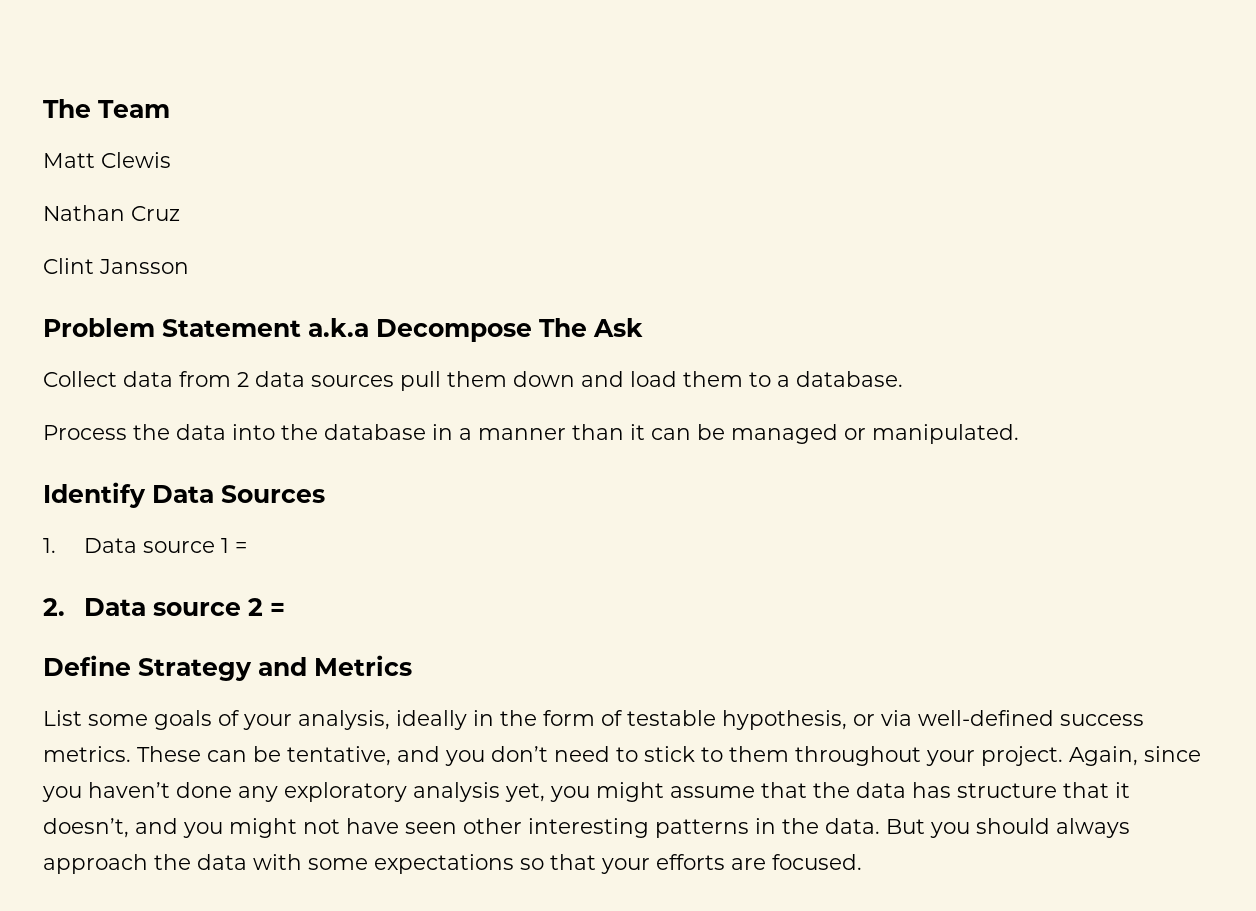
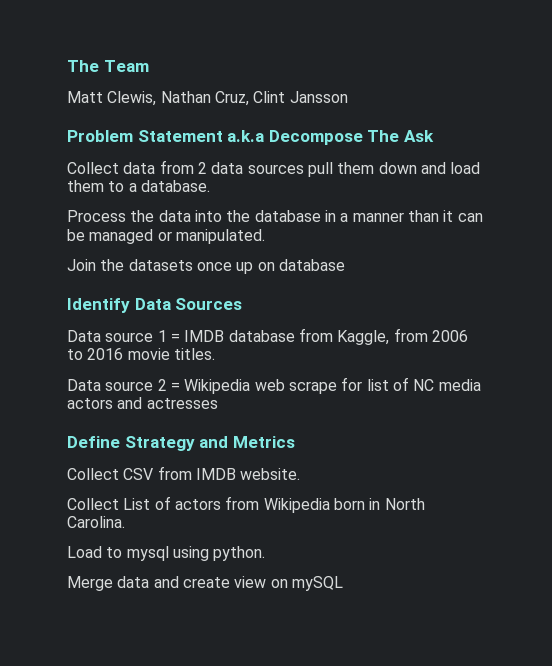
- Matt Clewis
- Nathan Cruz
- Clint Jansson
+ Matt Clewis, Nathan Cruz, Clint Jansson
+ Join the datasets once up on database
- 1. Data source 1 =
- 2. Data source 2 =
+ Data source 1 = IMDB database from Kaggle, from 2006 to 2016 movie titles.
+ Data source 2 = Wikipedia web scrape for list of NC media actors and actresses
  Define Strategy and Metrics
- List some goals of your analysis, ideally in the form of testable hypothesis, or via well-defined success metrics. These can be tentative, and you don’t need to stick to them throughout your project. Again, since you haven’t done any exploratory analysis yet, you might assume that the data has structure that it doesn’t, and you might not have seen other interesting patterns in the data. But you should always approach the data with some expectations so that your efforts are focused.
+ Collect CSV from IMDB website.
+ Collect List of actors from Wikipedia born in North Carolina.
+ Load to mysql using python.
+ Merge data and create view on mySQL

